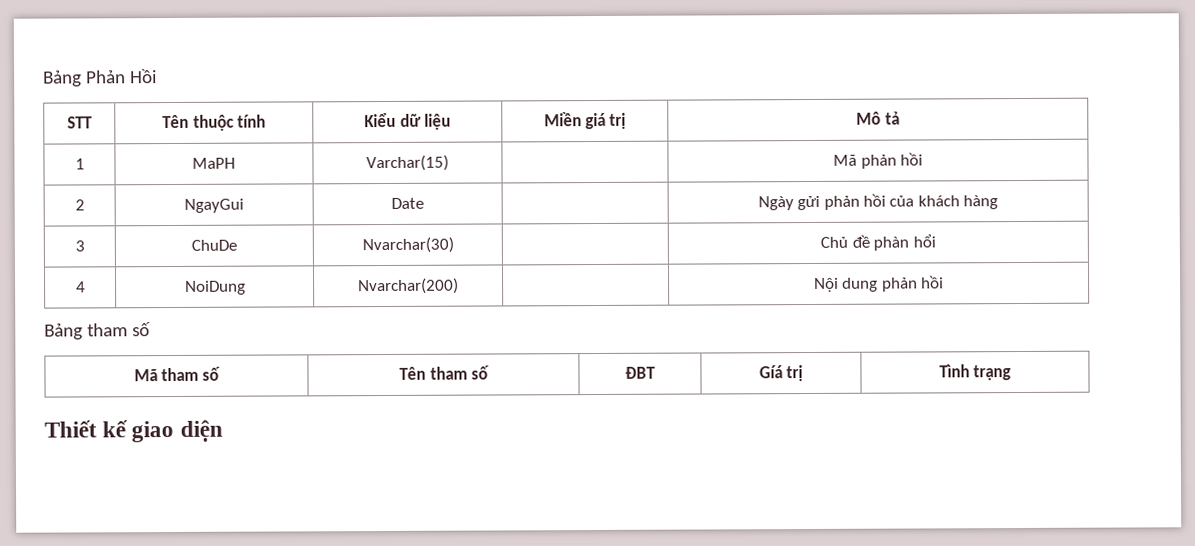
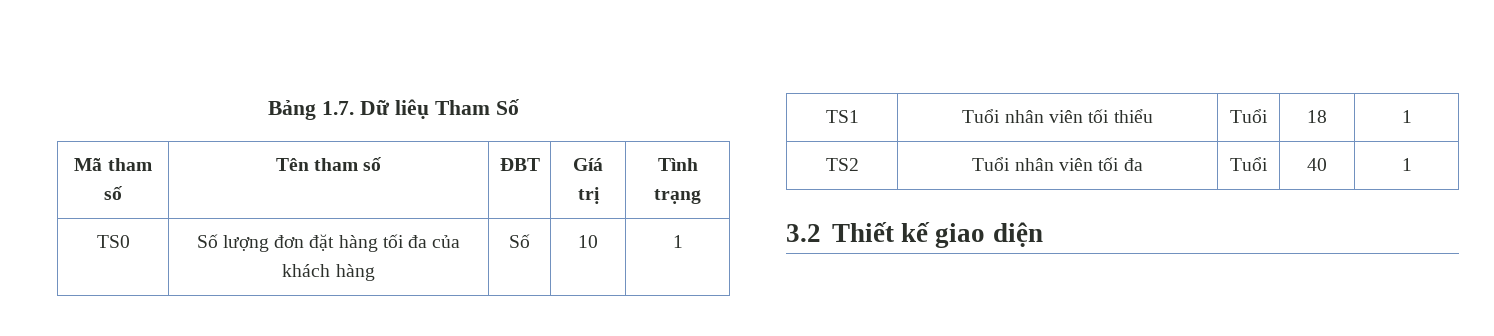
- Bảng Phản Hồi
- STT | Tên thuộc tính | Kiểu dữ liệu | Miền giá trị | Mô tả
- 1 | MaPH | Varchar(15) | | Mã phản hồi
- 2 | NgayGui | Date | | Ngày gửi phản hồi của khách hàng
- 3 | ChuDe | Nvarchar(30) | | Chủ đề phàn hổi
- 4 | NoiDung | Nvarchar(200) | | Nội dung phản hồi
- Bảng tham số
+ Bảng 1.7. Dữ liêụ Tham Số
- Thiết kế giao diện
+ TS0 | Số lượng đơn đặt hàng tối đa của khách hàng | Số | 10 | 1
+ TS1 | Tuổi nhân viên tối thiểu | Tuổi | 18 | 1
+ TS2 | Tuổi nhân viên tối đa | Tuổi | 40 | 1
+ 3.2 Thiết kế giao diện

